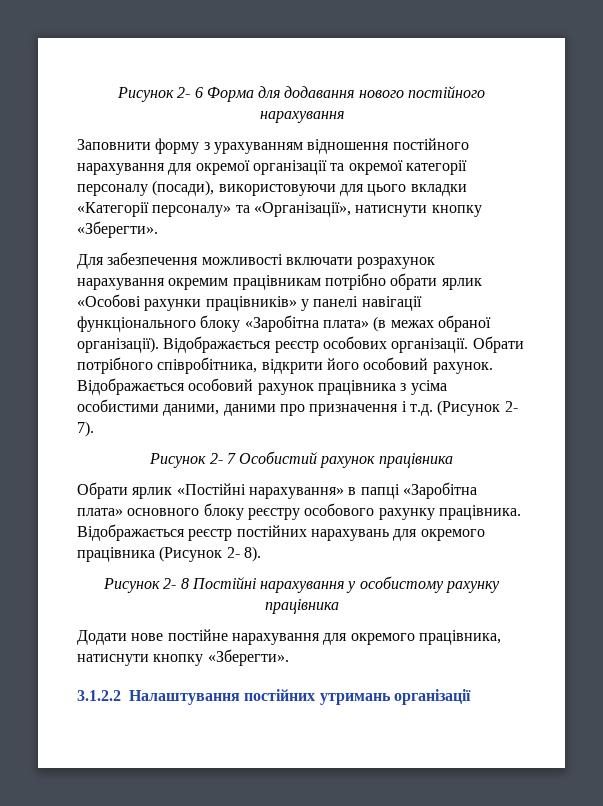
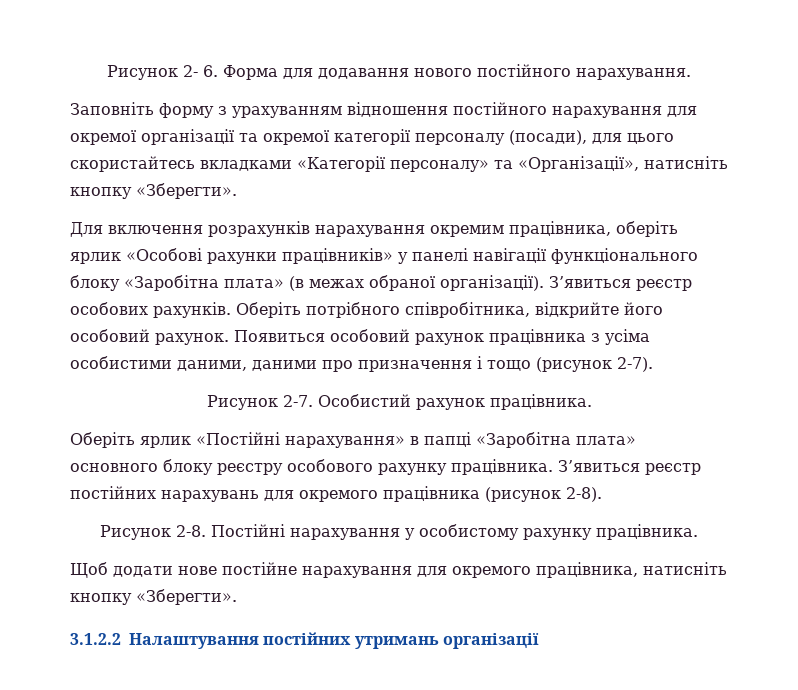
- Рисунок 2- 6 Форма для додавання нового постійного нарахування
- Заповнити форму з урахуванням відношення постійного нарахування для окремої організації та окремої категорії персоналу (посади), використовуючи для цього вкладки «Категорії персоналу» та «Організації», натиснути кнопку «Зберегти».
+ Рисунок 2- 6. Форма для додавання нового постійного нарахування.
+ Заповніть форму з урахуванням відношення постійного нарахування для окремої організації та окремої категорії персоналу (посади), для цього скористайтесь вкладками «Категорії персоналу» та «Організації», натисніть кнопку «Зберегти».
- Для забезпечення можливості включати розрахунок нарахування окремим працівникам потрібно обрати ярлик «Особові рахунки працівників» у панелі навігації функціонального блоку «Заробітна плата» (в межах обраної організації).
+ Для включення розрахунків нарахування окремим працівника, оберіть ярлик «Особові рахунки працівників» у панелі навігації функціонального блоку «Заробітна плата» (в межах обраної організації).
- Відображається реєстр особових організації. Обрати потрібного співробітника, відкрити його особовий рахунок.
+ З’явиться реєстр особових рахунків. Оберіть потрібного співробітника, відкрийте його особовий рахунок.
- Відображається особовий рахунок працівника з усіма особистими даними, даними про призначення і т.д. (Рисунок 2- 7).
- Рисунок 2- 7 Особистий рахунок працівника
- Обрати ярлик «Постійні нарахування» в папці «Заробітна плата» основного блоку реєстру особового рахунку працівника.
+ Появиться особовий рахунок працівника з усіма особистими даними, даними про призначення і тощо (рисунок 2-7).
+ Рисунок 2-7. Особистий рахунок працівника.
+ Оберіть ярлик «Постійні нарахування» в папці «Заробітна плата» основного блоку реєстру особового рахунку працівника.
- Відображається реєстр постійних нарахувань для окремого працівника (Рисунок 2- 8).
- Рисунок 2- 8 Постійні нарахування у особистому рахунку працівника
- Додати нове постійне нарахування для окремого працівника, натиснути кнопку «Зберегти».
+ З’явиться реєстр постійних нарахувань для окремого працівника (рисунок 2-8).
+ Рисунок 2-8. Постійні нарахування у особистому рахунку працівника.
+ Щоб додати нове постійне нарахування для окремого працівника, натисніть кнопку «Зберегти».

